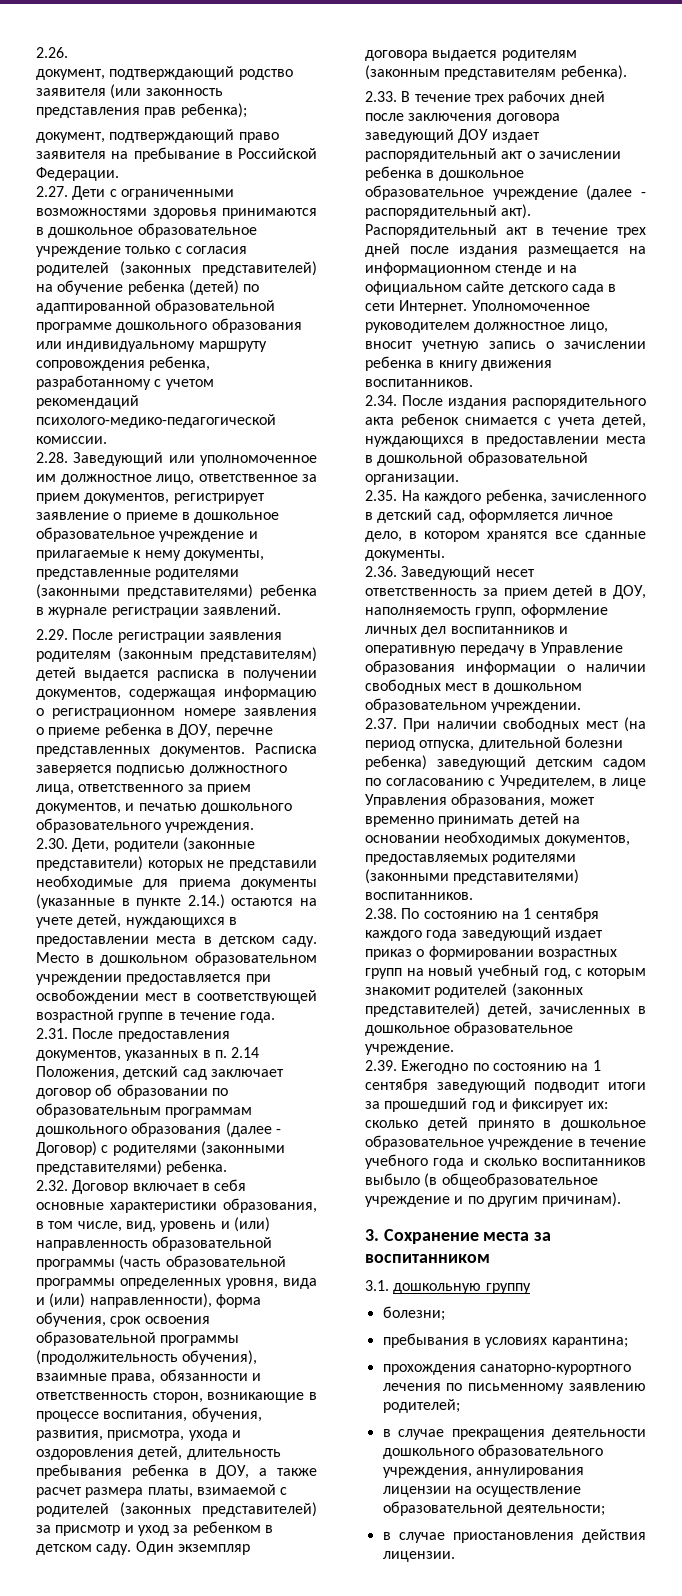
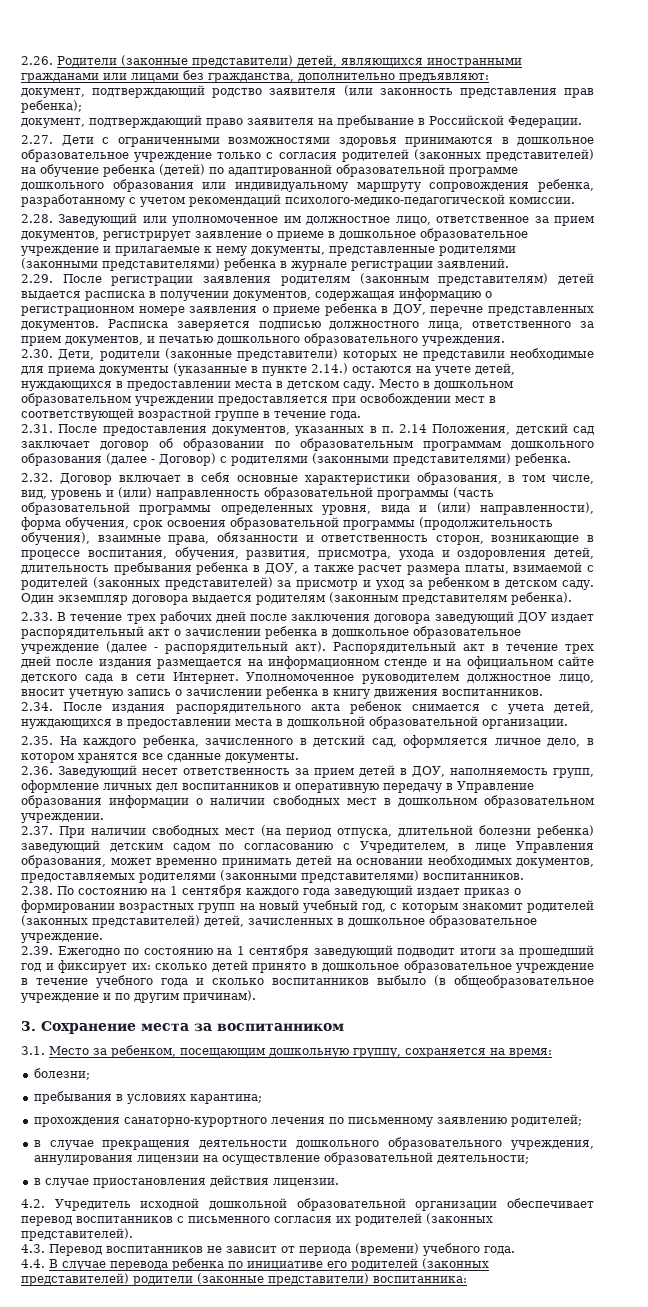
- 2.26.
+ 2.26. Родители (законные представители) детей, являющихся иностранными гражданами или лицами без гражданства, дополнительно предъявляют:
- 3.1. дошкольную группу
+ 3.1. Место за ребенком, посещающим дошкольную группу, сохраняется на время:
+ 4.2. Учредитель исходной дошкольной образовательной организации обеспечивает перевод воспитанников с письменного согласия их родителей (законных представителей).
+ 4.3. Перевод воспитанников не зависит от периода (времени) учебного года.
+ 4.4. В случае перевода ребенка по инициативе его родителей (законных представителей) родители (законные представители) воспитанника:

